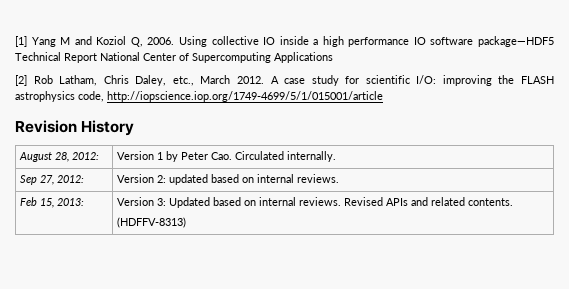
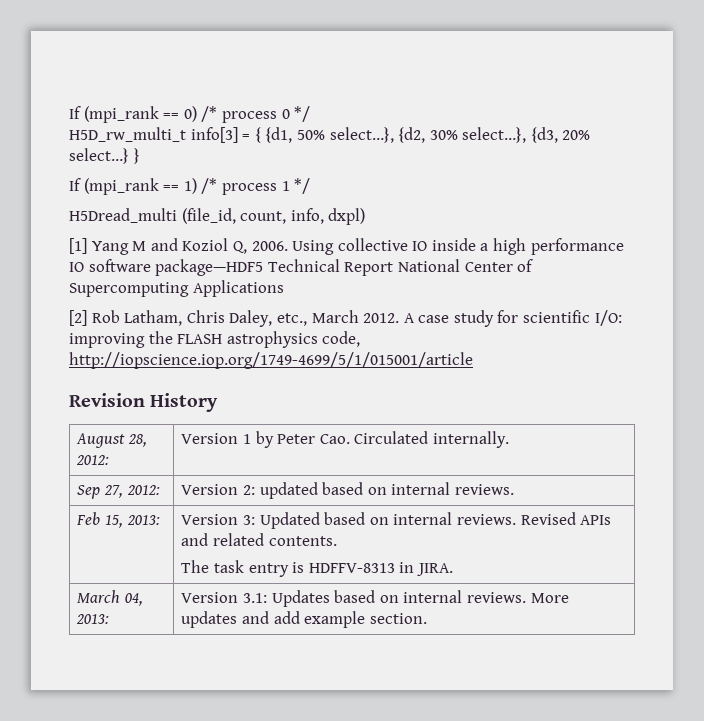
+ If (mpi_rank == 0) /* process 0 */
+ H5D_rw_multi_t info[3] = { {d1, 50% select…}, {d2, 30% select…}, {d3, 20% select…} }
+ If (mpi_rank == 1) /* process 1 */
+ H5Dread_multi (file_id, count, info, dxpl)
  Feb 15, 2013: | Version 3: Updated based on internal reviews. Revised APIs and related contents.
- (HDFFV-8313)
+ The task entry is HDFFV-8313 in JIRA.
+ March 04, 2013: | Version 3.1: Updates based on internal reviews. More updates and add example section.

